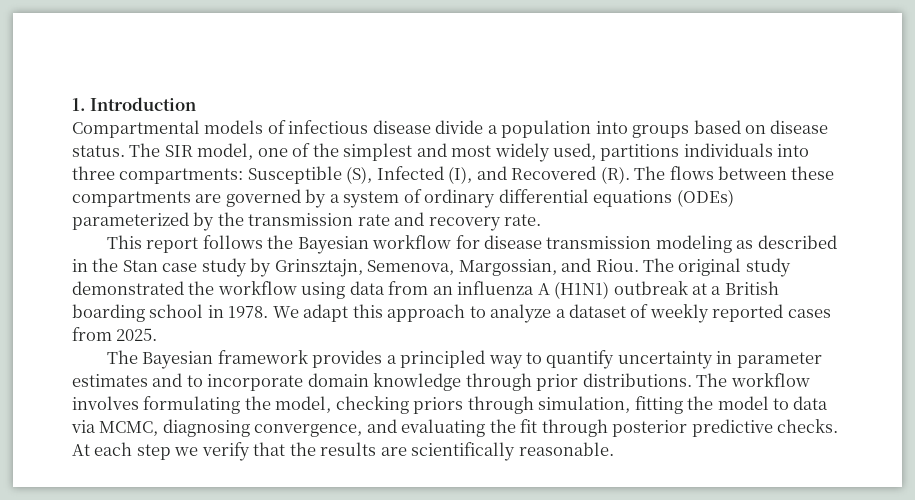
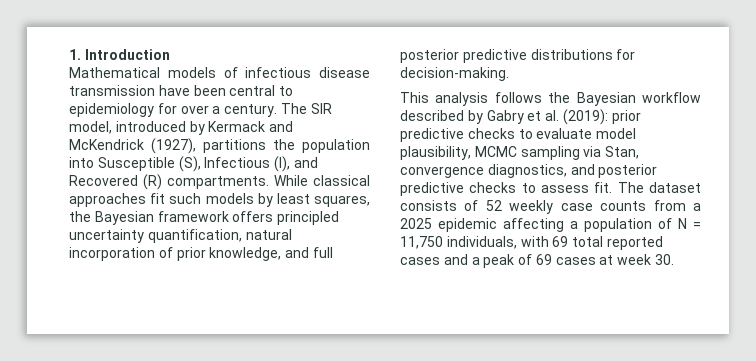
- Compartmental models of infectious disease divide a population into groups based on disease status. The SIR model, one of the simplest and most widely used, partitions individuals into three compartments: Susceptible (S), Infected (I), and Recovered (R). The flows between these compartments are governed by a system of ordinary differential equations (ODEs) parameterized by the transmission rate and recovery rate.
+ Mathematical models of infectious disease transmission have been central to epidemiology for over a century. The SIR model, introduced by Kermack and McKendrick (1927), partitions the population into Susceptible (S), Infectious (I), and Recovered (R) compartments. While classical approaches fit such models by least squares, the Bayesian framework offers principled uncertainty quantification, natural incorporation of prior knowledge, and full posterior predictive distributions for decision-making.
- This report follows the Bayesian workflow for disease transmission modeling as described in the Stan case study by Grinsztajn, Semenova, Margossian, and Riou. The original study demonstrated the workflow using data from an influenza A (H1N1) outbreak at a British boarding school in 1978. We adapt this approach to analyze a dataset of weekly reported cases from 2025.
- The Bayesian framework provides a principled way to quantify uncertainty in parameter estimates and to incorporate domain knowledge through prior distributions. The workflow involves formulating the model, checking priors through simulation, fitting the model to data via MCMC, diagnosing convergence, and evaluating the fit through posterior predictive checks. At each step we verify that the results are scientifically reasonable.
+ This analysis follows the Bayesian workflow described by Gabry et al. (2019): prior predictive checks to evaluate model plausibility, MCMC sampling via Stan, convergence diagnostics, and posterior predictive checks to assess fit. The dataset consists of 52 weekly case counts from a 2025 epidemic affecting a population of N = 11,750 individuals, with 69 total reported cases and a peak of 69 cases at week 30.

